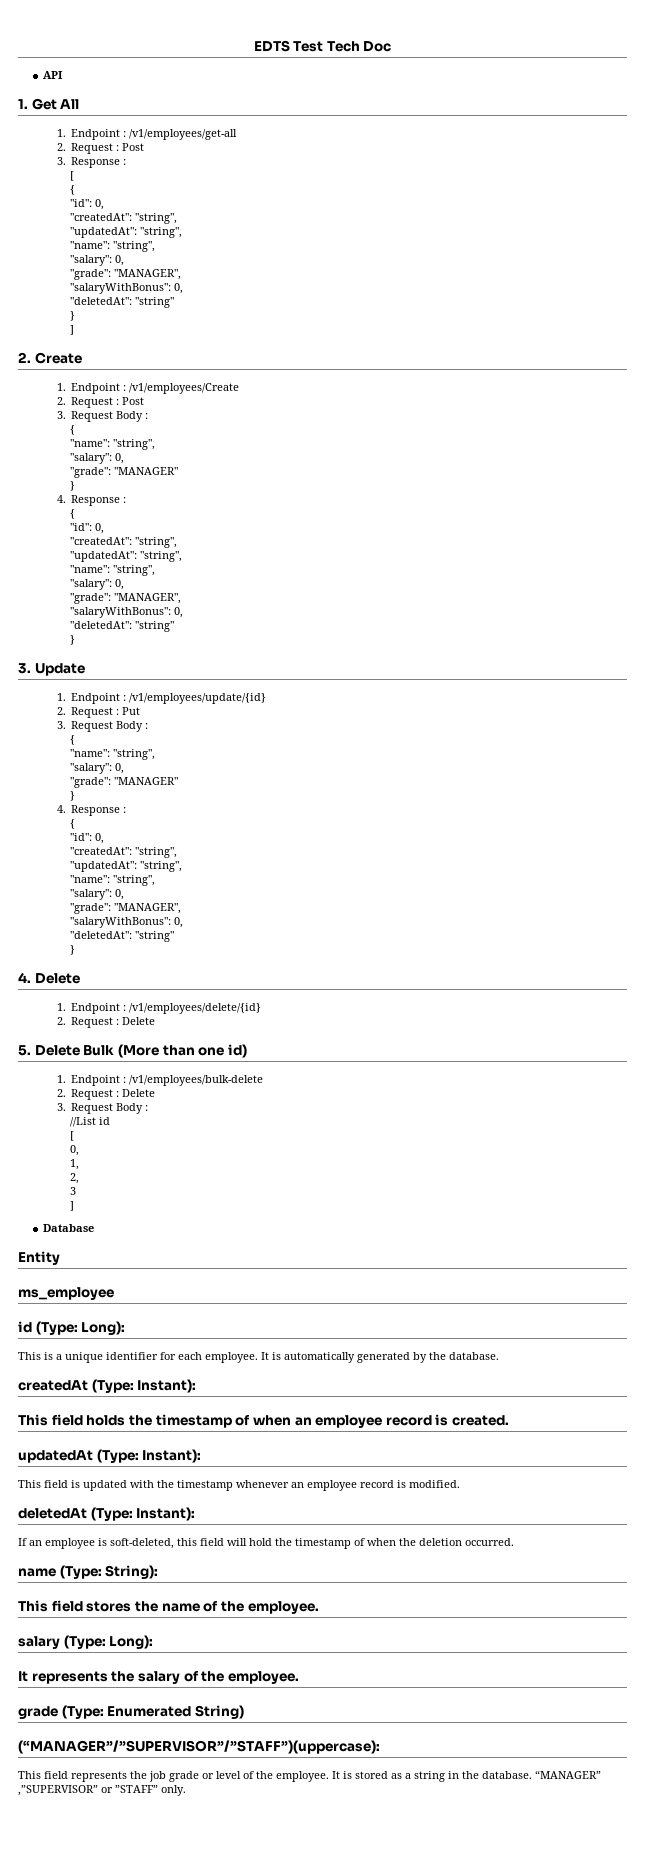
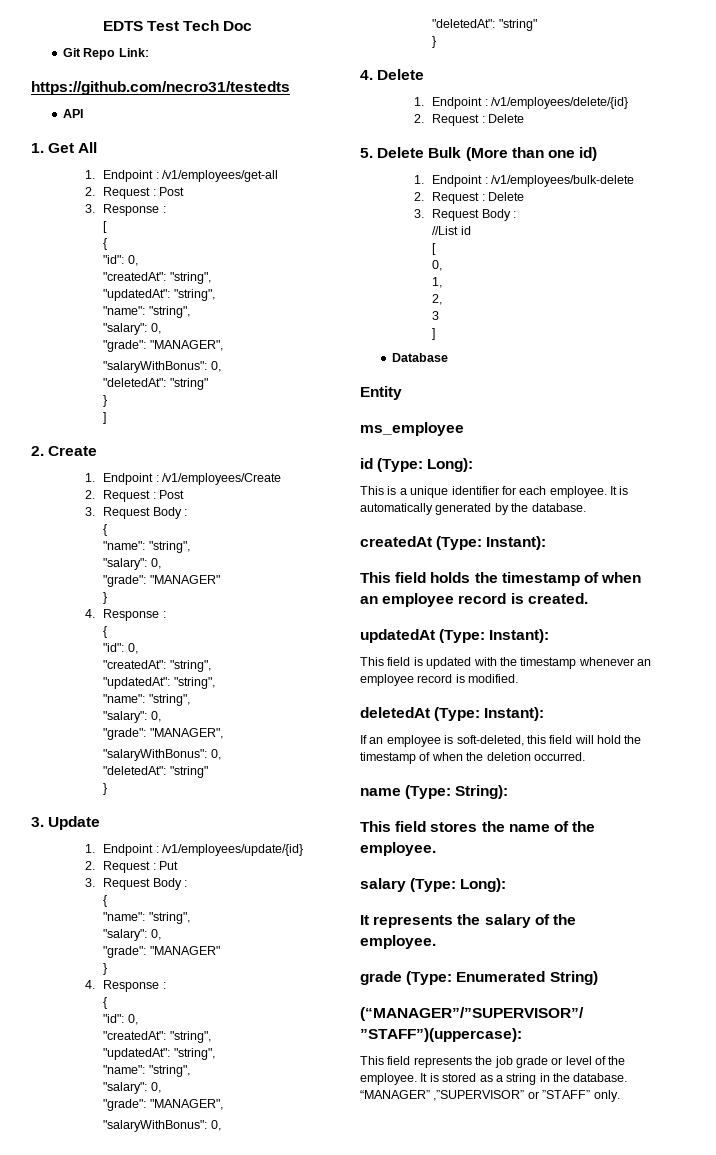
+ Git Repo Link:
+ https://github.com/necro31/testedts

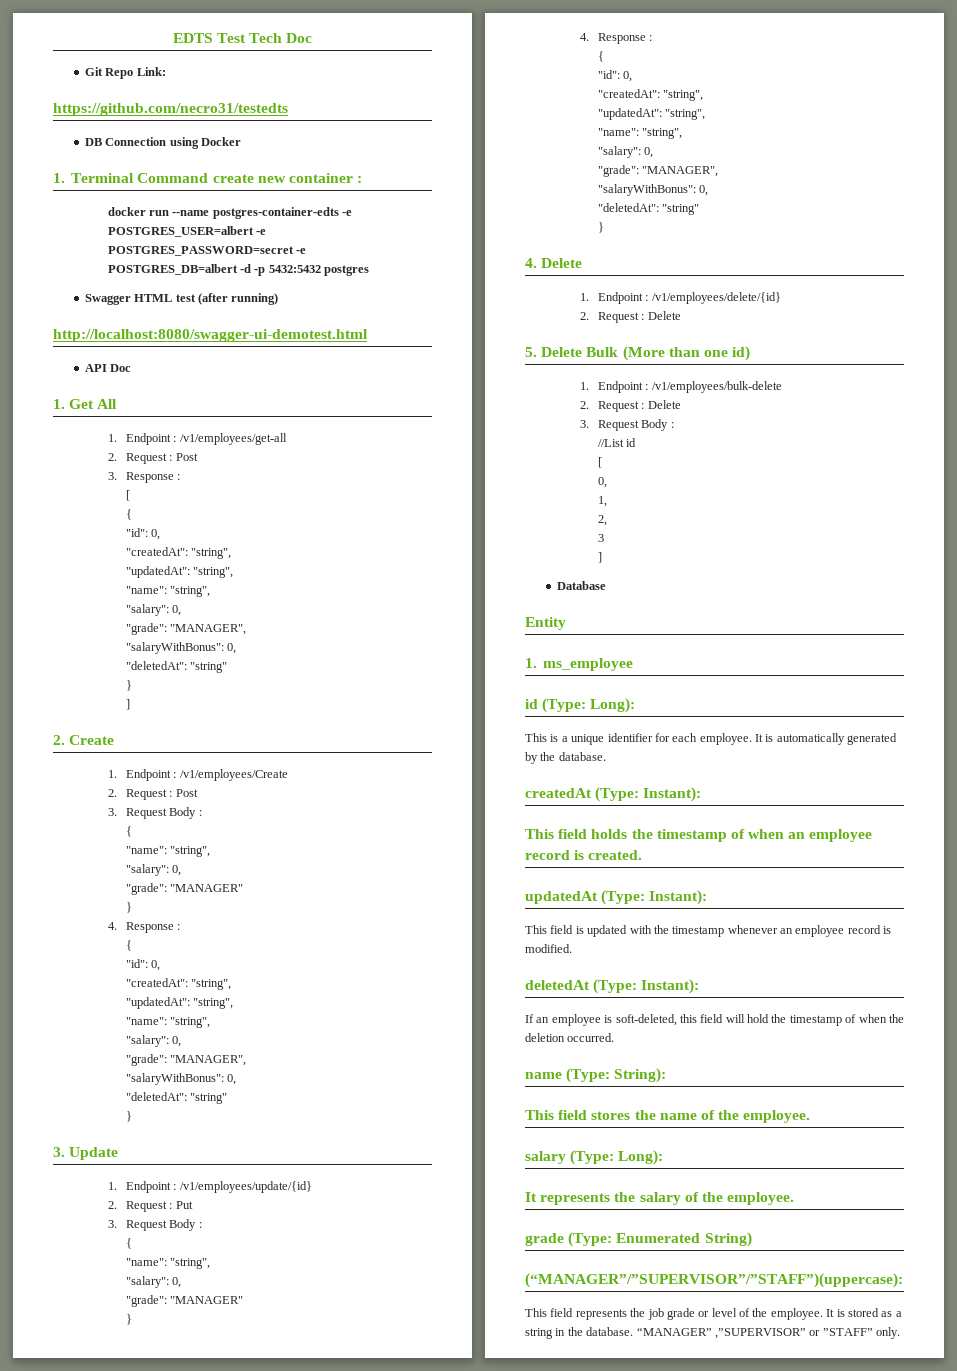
+ DB Connection using Docker
+ 1. Terminal Command create new container :
+ docker run --name postgres-container-edts -e POSTGRES_USER=albert -e POSTGRES_PASSWORD=secret -e POSTGRES_DB=albert -d -p 5432:5432 postgres
+ Swagger HTML test (after running)
+ http://localhost:8080/swagger-ui-demotest.html
- API
+ API Doc
- ms_employee
+ 1. ms_employee

